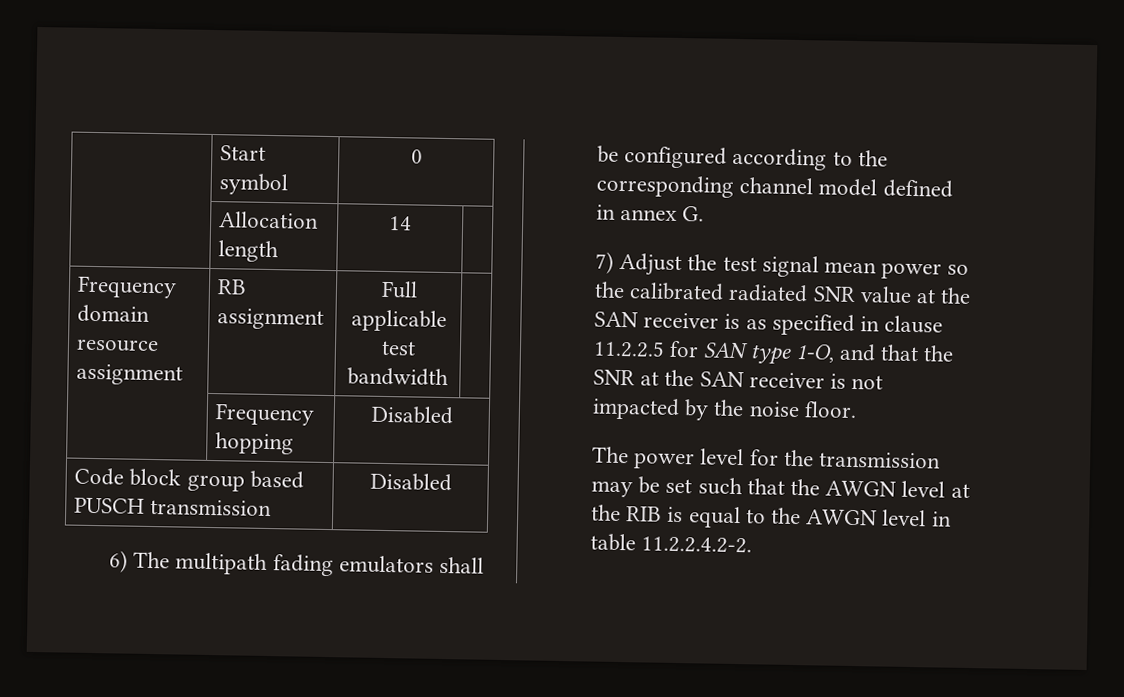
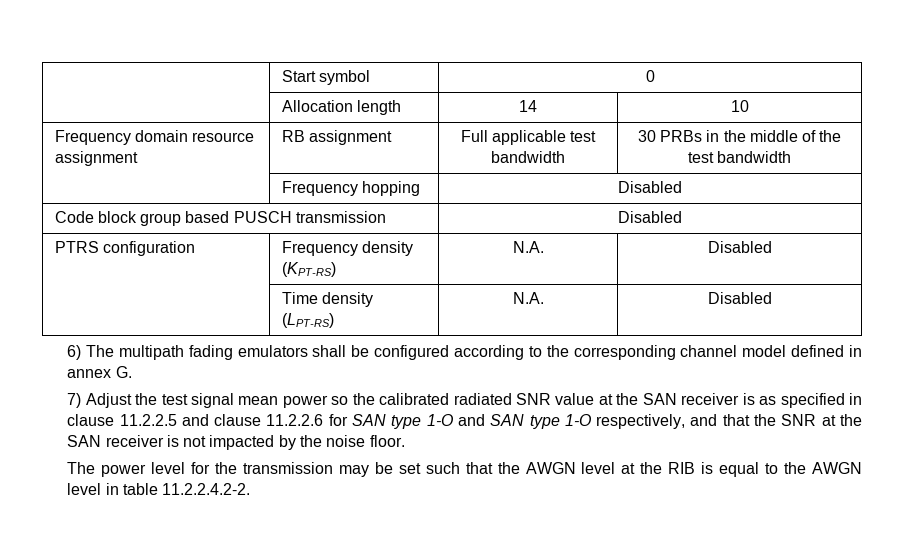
- | Allocation length | 14 |
+ | Allocation length | 14 | 10
- Frequency domain resource assignment | RB assignment | Full applicable test bandwidth |
+ Frequency domain resource assignment | RB assignment | Full applicable test bandwidth | 30 PRBs in the middle of the test bandwidth
+ PTRS configuration | Frequency density (KPT-RS) | N.A. | Disabled
+ | Time density (LPT-RS) | N.A. | Disabled
- 7) Adjust the test signal mean power so the calibrated radiated SNR value at the SAN receiver is as specified in clause 11.2.2.5 for SAN type 1-O, and that the SNR at the SAN receiver is not impacted by the noise floor.
+ 7) Adjust the test signal mean power so the calibrated radiated SNR value at the SAN receiver is as specified in clause 11.2.2.5 and clause 11.2.2.6 for SAN type 1-O and SAN type 1-O respectively, and that the SNR at the SAN receiver is not impacted by the noise floor.

